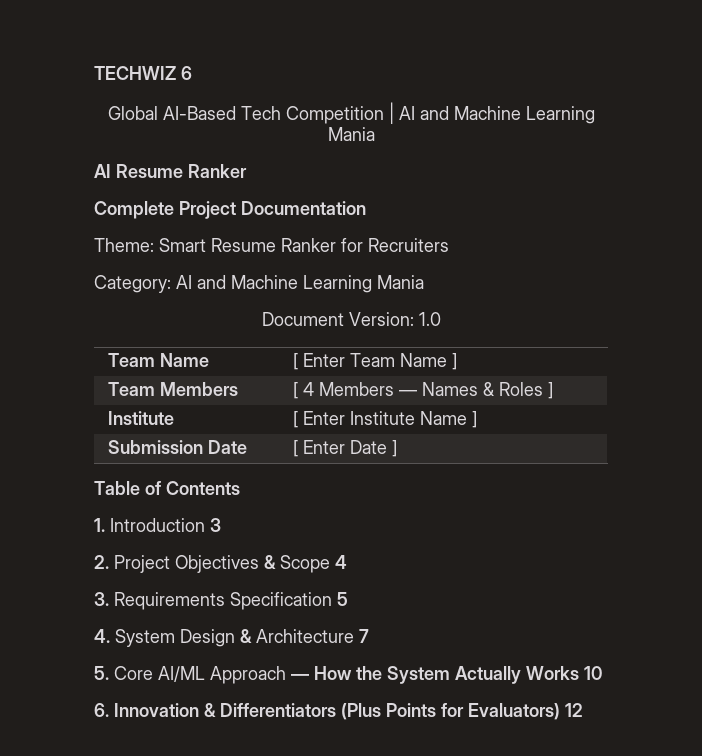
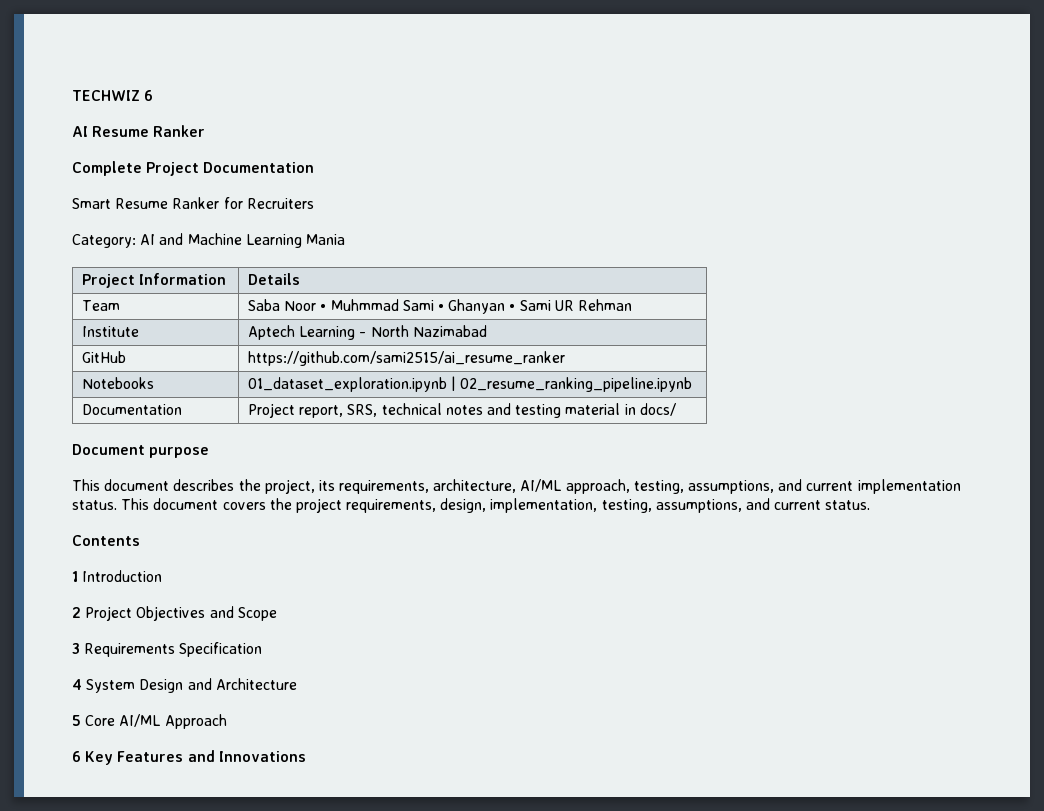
- Global AI-Based Tech Competition | AI and Machine Learning Mania
- Theme: Smart Resume Ranker for Recruiters
+ Smart Resume Ranker for Recruiters
- Document Version: 1.0
- Team Name | [ Enter Team Name ]
- Team Members | [ 4 Members — Names & Roles ]
- Institute | [ Enter Institute Name ]
- Submission Date | [ Enter Date ]
- Table of Contents
+ Project Information | Details
+ Team | Saba Noor • Muhmmad Sami • Ghanyan • Sami UR Rehman
+ Institute | Aptech Learning - North Nazimabad
+ GitHub | https://github.com/sami2515/ai_resume_ranker
+ Notebooks | 01_dataset_exploration.ipynb | 02_resume_ranking_pipeline.ipynb
+ Documentation | Project report, SRS, technical notes and testing material in docs/
+ Document purpose
+ This document describes the project, its requirements, architecture, AI/ML approach, testing, assumptions, and current implementation status. This document covers the project requirements, design, implementation, testing, assumptions, and current status.
+ Contents
- 1. Introduction 3
- 2. Project Objectives & Scope 4
- 3. Requirements Specification 5
- 4. System Design & Architecture 7
- 5. Core AI/ML Approach — How the System Actually Works 10
- 6. Innovation & Differentiators (Plus Points for Evaluators) 12
+ 1 Introduction
+ 2 Project Objectives and Scope
+ 3 Requirements Specification
+ 4 System Design and Architecture
+ 5 Core AI/ML Approach
+ 6 Key Features and Innovations

